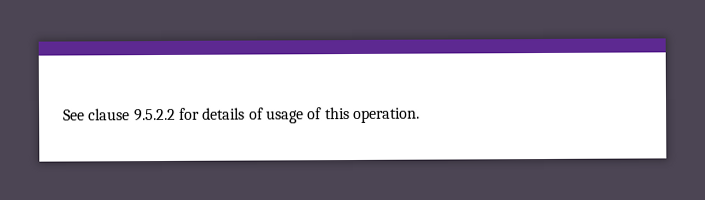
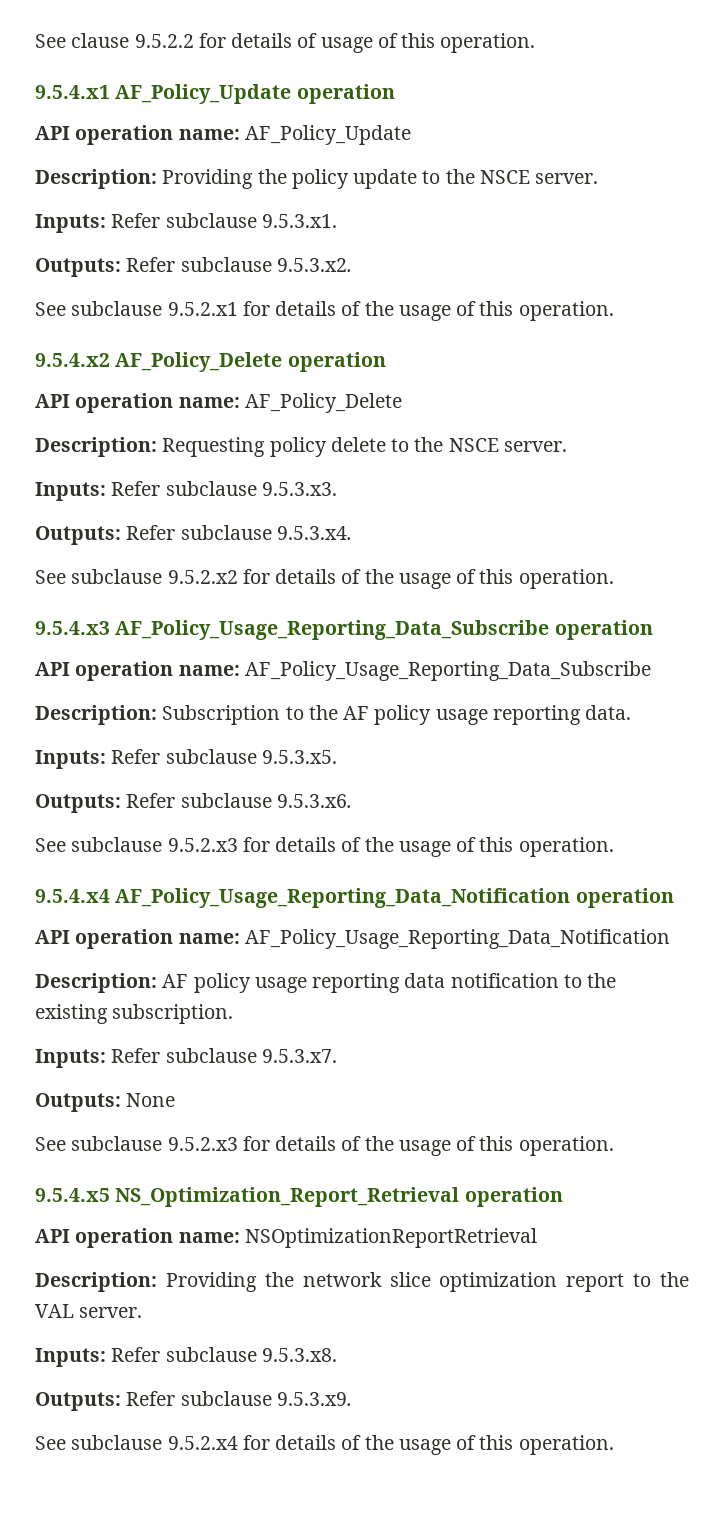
+ 9.5.4.x1 AF_Policy_Update operation
+ API operation name: AF_Policy_Update
+ Description: Providing the policy update to the NSCE server.
+ Inputs: Refer subclause 9.5.3.x1.
+ Outputs: Refer subclause 9.5.3.x2.
+ See subclause 9.5.2.x1 for details of the usage of this operation.
+ 9.5.4.x2 AF_Policy_Delete operation
+ API operation name: AF_Policy_Delete
+ Description: Requesting policy delete to the NSCE server.
+ Inputs: Refer subclause 9.5.3.x3.
+ Outputs: Refer subclause 9.5.3.x4.
+ See subclause 9.5.2.x2 for details of the usage of this operation.
+ 9.5.4.x3 AF_Policy_Usage_Reporting_Data_Subscribe operation
+ API operation name: AF_Policy_Usage_Reporting_Data_Subscribe
+ Description: Subscription to the AF policy usage reporting data.
+ Inputs: Refer subclause 9.5.3.x5.
+ Outputs: Refer subclause 9.5.3.x6.
+ See subclause 9.5.2.x3 for details of the usage of this operation.
+ 9.5.4.x4 AF_Policy_Usage_Reporting_Data_Notification operation
+ API operation name: AF_Policy_Usage_Reporting_Data_Notification
+ Description: AF policy usage reporting data notification to the existing subscription.
+ Inputs: Refer subclause 9.5.3.x7.
+ Outputs: None
+ See subclause 9.5.2.x3 for details of the usage of this operation.
+ 9.5.4.x5 NS_Optimization_Report_Retrieval operation
+ API operation name: NSOptimizationReportRetrieval
+ Description: Providing the network slice optimization report to the VAL server.
+ Inputs: Refer subclause 9.5.3.x8.
+ Outputs: Refer subclause 9.5.3.x9.
+ See subclause 9.5.2.x4 for details of the usage of this operation.

